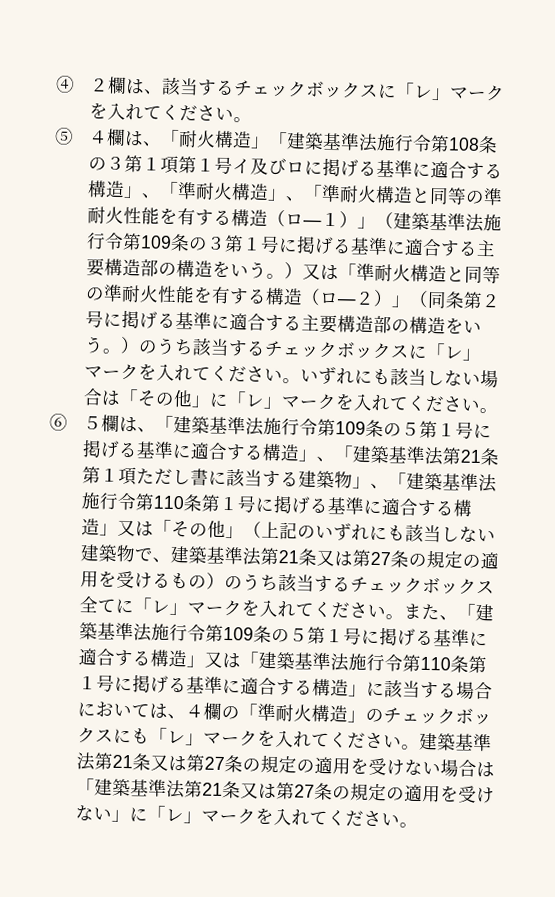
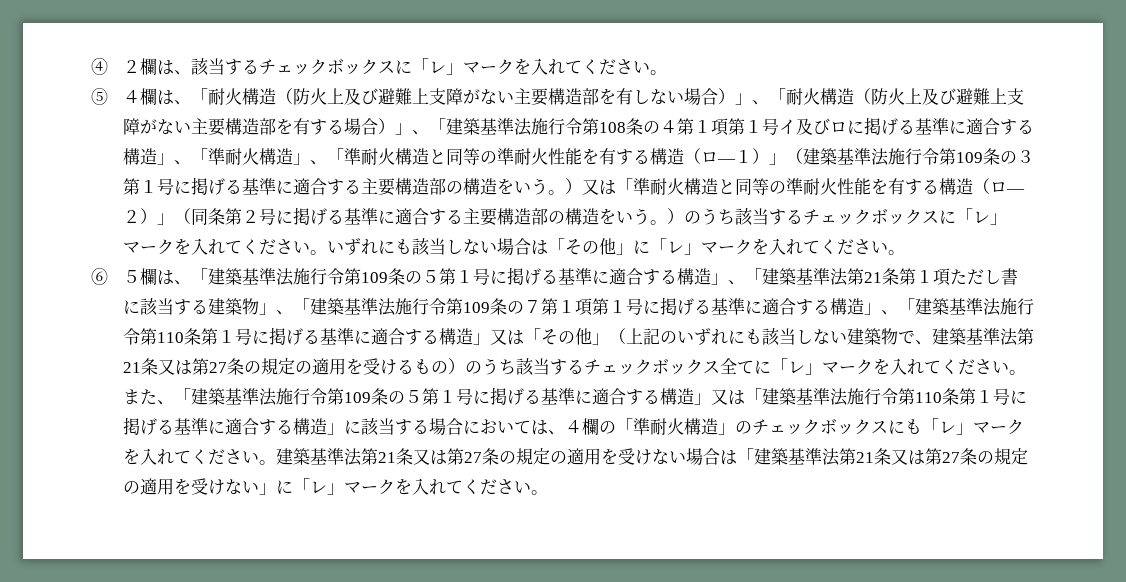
- ⑤４欄は、「耐火構造」「建築基準法施行令第108条の３第１項第１号イ及びロに掲げる基準に適合する構造」、「準耐火構造」、「準耐火構造と同等の準耐火性能を有する構造（ロ―１）」（建築基準法施行令第109条の３第１号に掲げる基準に適合する主要構造部の構造をいう。）又は「準耐火構造と同等の準耐火性能を有する構造（ロ―２）」（同条第２号に掲げる基準に適合する主要構造部の構造をいう。）のうち該当するチェックボックスに「レ」マークを入れてください。
+ ⑤４欄は、「耐火構造（防火上及び避難上支障がない主要構造部を有しない場合）」、「耐火構造（防火上及び避難上支障がない主要構造部を有する場合）」、「建築基準法施行令第108条の４第１項第１号イ及びロに掲げる基準に適合する構造」、「準耐火構造」、「準耐火構造と同等の準耐火性能を有する構造（ロ―１）」（建築基準法施行令第109条の３第１号に掲げる基準に適合する主要構造部の構造をいう。）又は「準耐火構造と同等の準耐火性能を有する構造（ロ―２）」（同条第２号に掲げる基準に適合する主要構造部の構造をいう。）のうち該当するチェックボックスに「レ」マークを入れてください。
- ⑥５欄は、「建築基準法施行令第109条の５第１号に掲げる基準に適合する構造」、「建築基準法第21条第１項ただし書に該当する建築物」、「建築基準法施行令第110条第１号に掲げる基準に適合する構造」又は「その他」（上記のいずれにも該当しない建築物で、建築基準法第21条又は第27条の規定の適用を受けるもの）のうち該当するチェックボックス全てに「レ」マークを入れてください。
+ ⑥５欄は、「建築基準法施行令第109条の５第１号に掲げる基準に適合する構造」、「建築基準法第21条第１項ただし書に該当する建築物」、「建築基準法施行令第109条の７第１項第１号に掲げる基準に適合する構造」、「建築基準法施行令第110条第１号に掲げる基準に適合する構造」又は「その他」（上記のいずれにも該当しない建築物で、建築基準法第21条又は第27条の規定の適用を受けるもの）のうち該当するチェックボックス全てに「レ」マークを入れてください。

